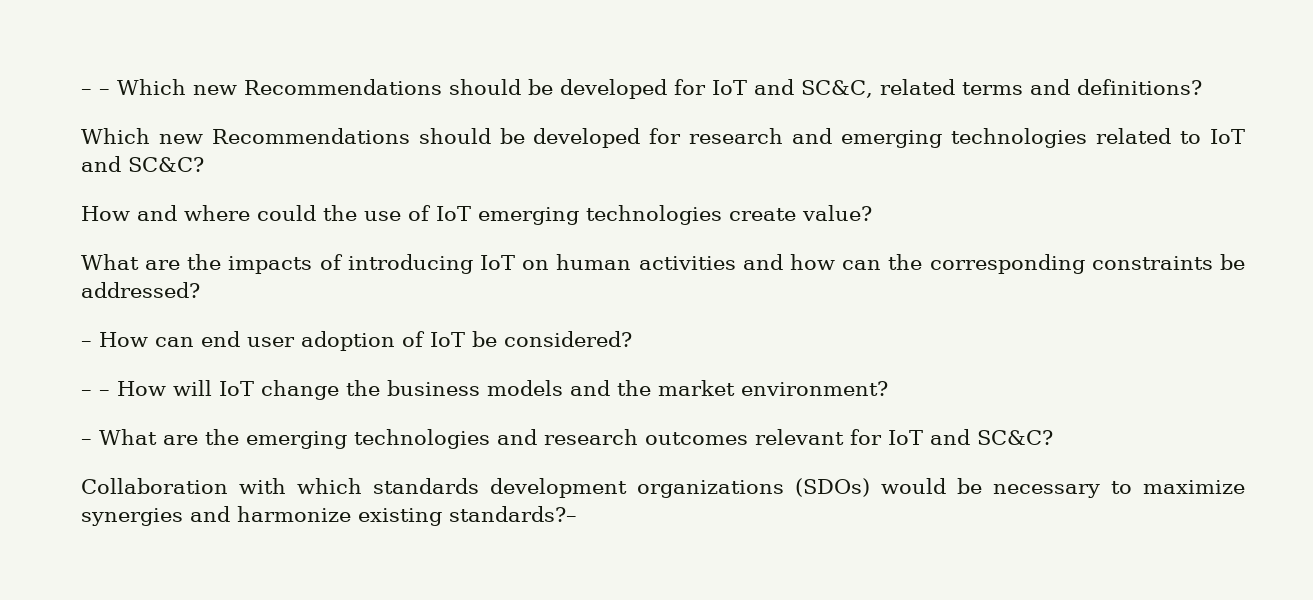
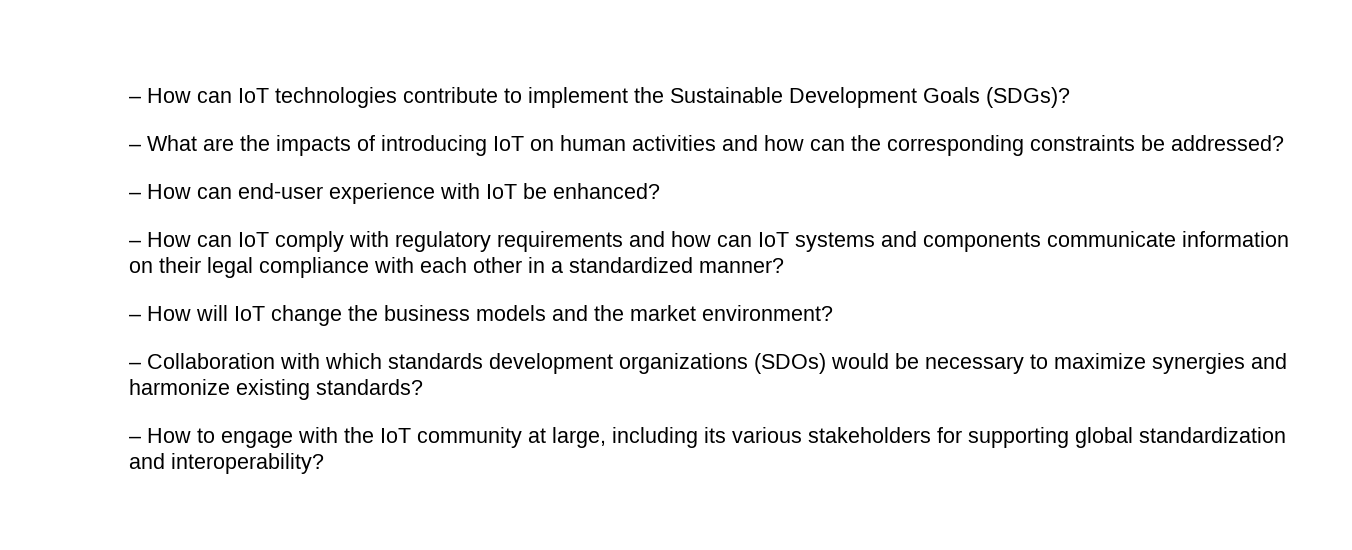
- – – Which new Recommendations should be developed for IoT and SC&C, related terms and definitions?
- Which new Recommendations should be developed for research and emerging technologies related to IoT and SC&C?
- How and where could the use of IoT emerging technologies create value?
- What are the impacts of introducing IoT on human activities and how can the corresponding constraints be addressed?
+ – How can IoT technologies contribute to implement the Sustainable Development Goals (SDGs)?
+ – What are the impacts of introducing IoT on human activities and how can the corresponding constraints be addressed?
- – How can end user adoption of IoT be considered?
- – – How will IoT change the business models and the market environment?
+ – How can end-user experience with IoT be enhanced?
+ – How can IoT comply with regulatory requirements and how can IoT systems and components communicate information on their legal compliance with each other in a standardized manner?
+ – How will IoT change the business models and the market environment?
- – What are the emerging technologies and research outcomes relevant for IoT and SC&C?
- Collaboration with which standards development organizations (SDOs) would be necessary to maximize synergies and harmonize existing standards?–
+ – Collaboration with which standards development organizations (SDOs) would be necessary to maximize synergies and harmonize existing standards?
+ – How to engage with the IoT community at large, including its various stakeholders for supporting global standardization and interoperability?

